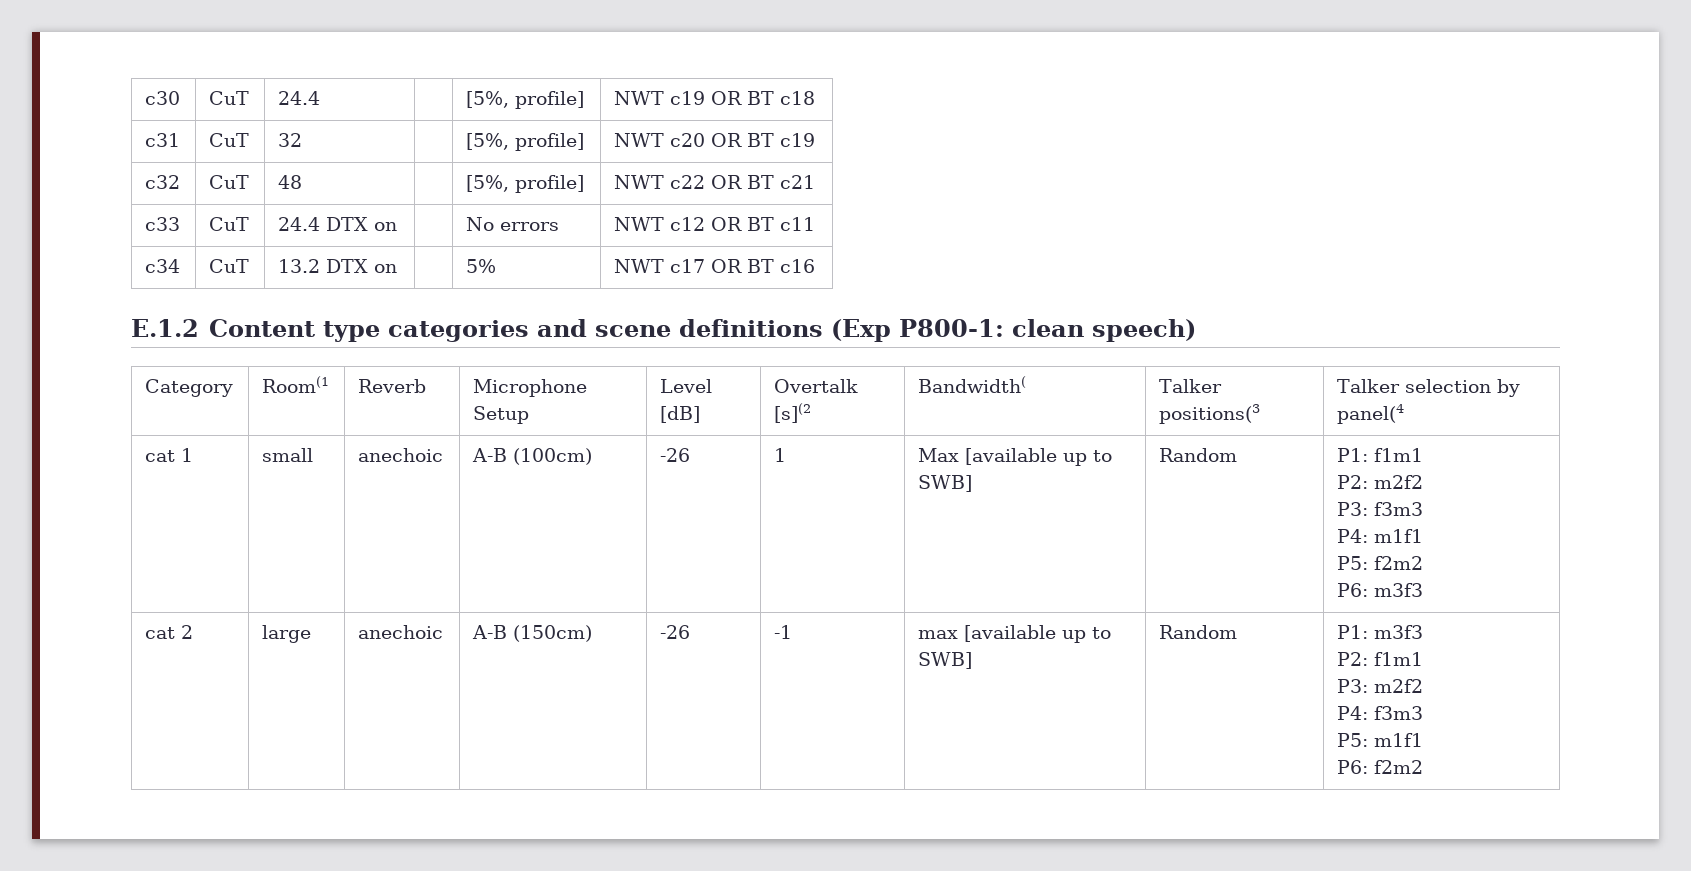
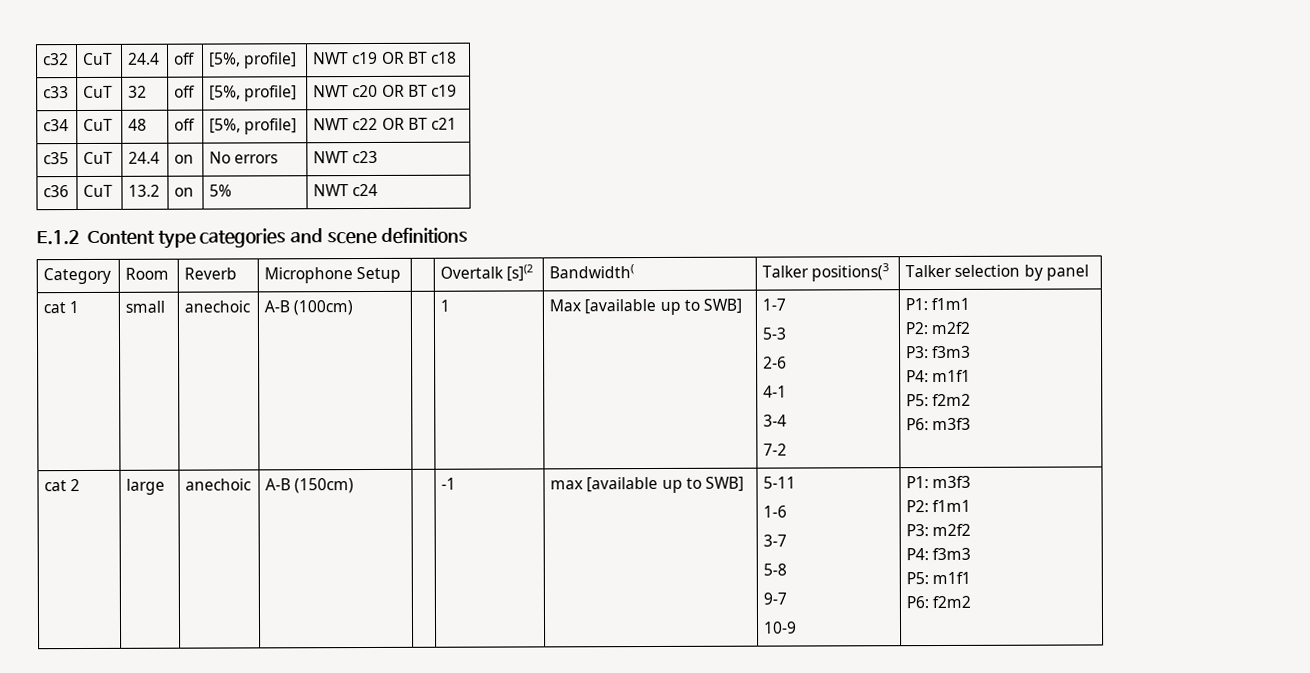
- c30 | CuT | 24.4 | | [5%, profile] | NWT c19 OR BT c18
+ c32 | CuT | 24.4 | off | [5%, profile] | NWT c19 OR BT c18
- c31 | CuT | 32 | | [5%, profile] | NWT c20 OR BT c19
+ c33 | CuT | 32 | off | [5%, profile] | NWT c20 OR BT c19
- c32 | CuT | 48 | | [5%, profile] | NWT c22 OR BT c21
+ c34 | CuT | 48 | off | [5%, profile] | NWT c22 OR BT c21
- c33 | CuT | 24.4 DTX on | | No errors | NWT c12 OR BT c11
- c34 | CuT | 13.2 DTX on | | 5% | NWT c17 OR BT c16
+ c35 | CuT | 24.4 | on | No errors | NWT c23
+ c36 | CuT | 13.2 | on | 5% | NWT c24
- E.1.2 Content type categories and scene definitions (Exp P800-1: clean speech)
+ E.1.2 Content type categories and scene definitions
- Category | Room(1 | Reverb | Microphone Setup | Level [dB] | Overtalk [s](2 | Bandwidth( | Talker positions(3 | Talker selection by panel(4
+ Category | Room | Reverb | Microphone Setup | | Overtalk [s](2 | Bandwidth( | Talker positions(3 | Talker selection by panel
- cat 1 | small | anechoic | A-B (100cm) | -26 | 1 | Max [available up to SWB] | Random | P1: f1m1
+ cat 1 | small | anechoic | A-B (100cm) | | 1 | Max [available up to SWB] | 1-7
+ 5-3
+ 2-6
+ 4-1
+ 3-4
+ 7-2 | P1: f1m1
- cat 2 | large | anechoic | A-B (150cm) | -26 | -1 | max [available up to SWB] | Random | P1: m3f3
+ cat 2 | large | anechoic | A-B (150cm) | | -1 | max [available up to SWB] | 5-11
+ 1-6
+ 3-7
+ 5-8
+ 9-7
+ 10-9 | P1: m3f3

